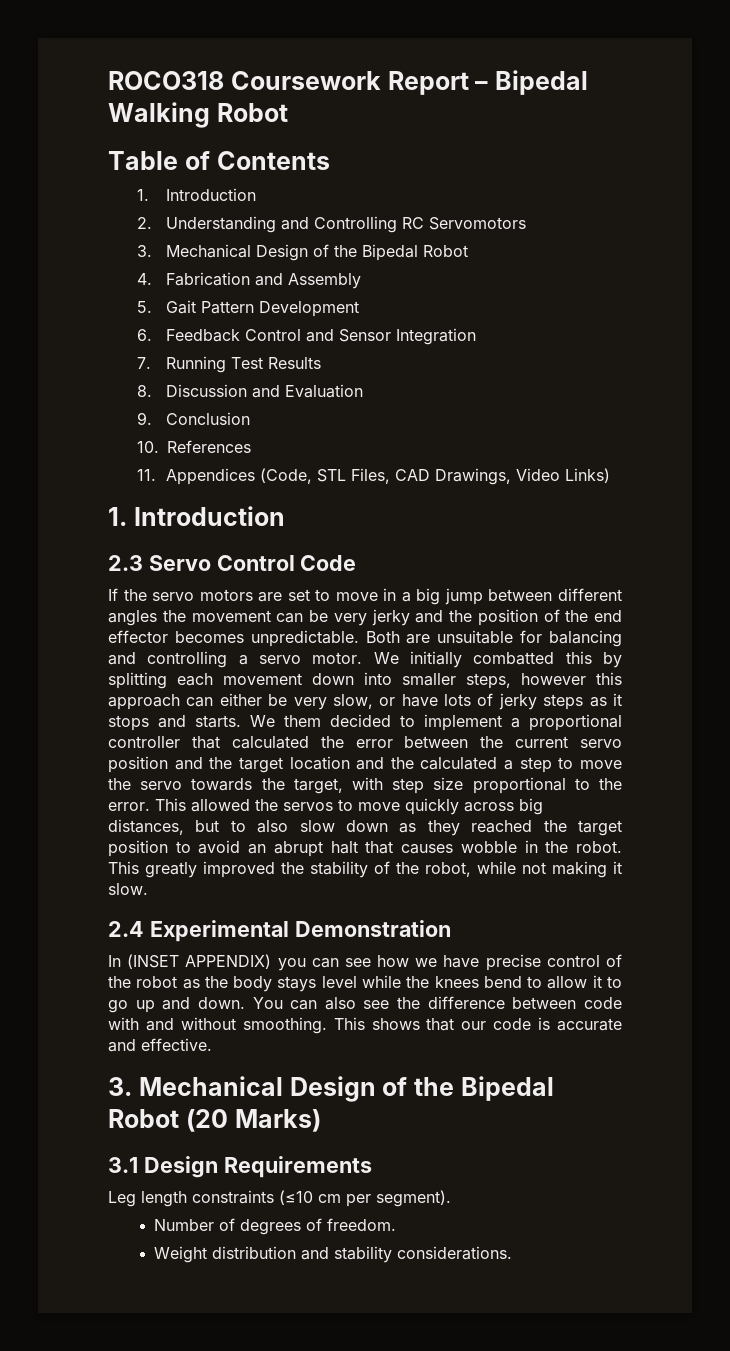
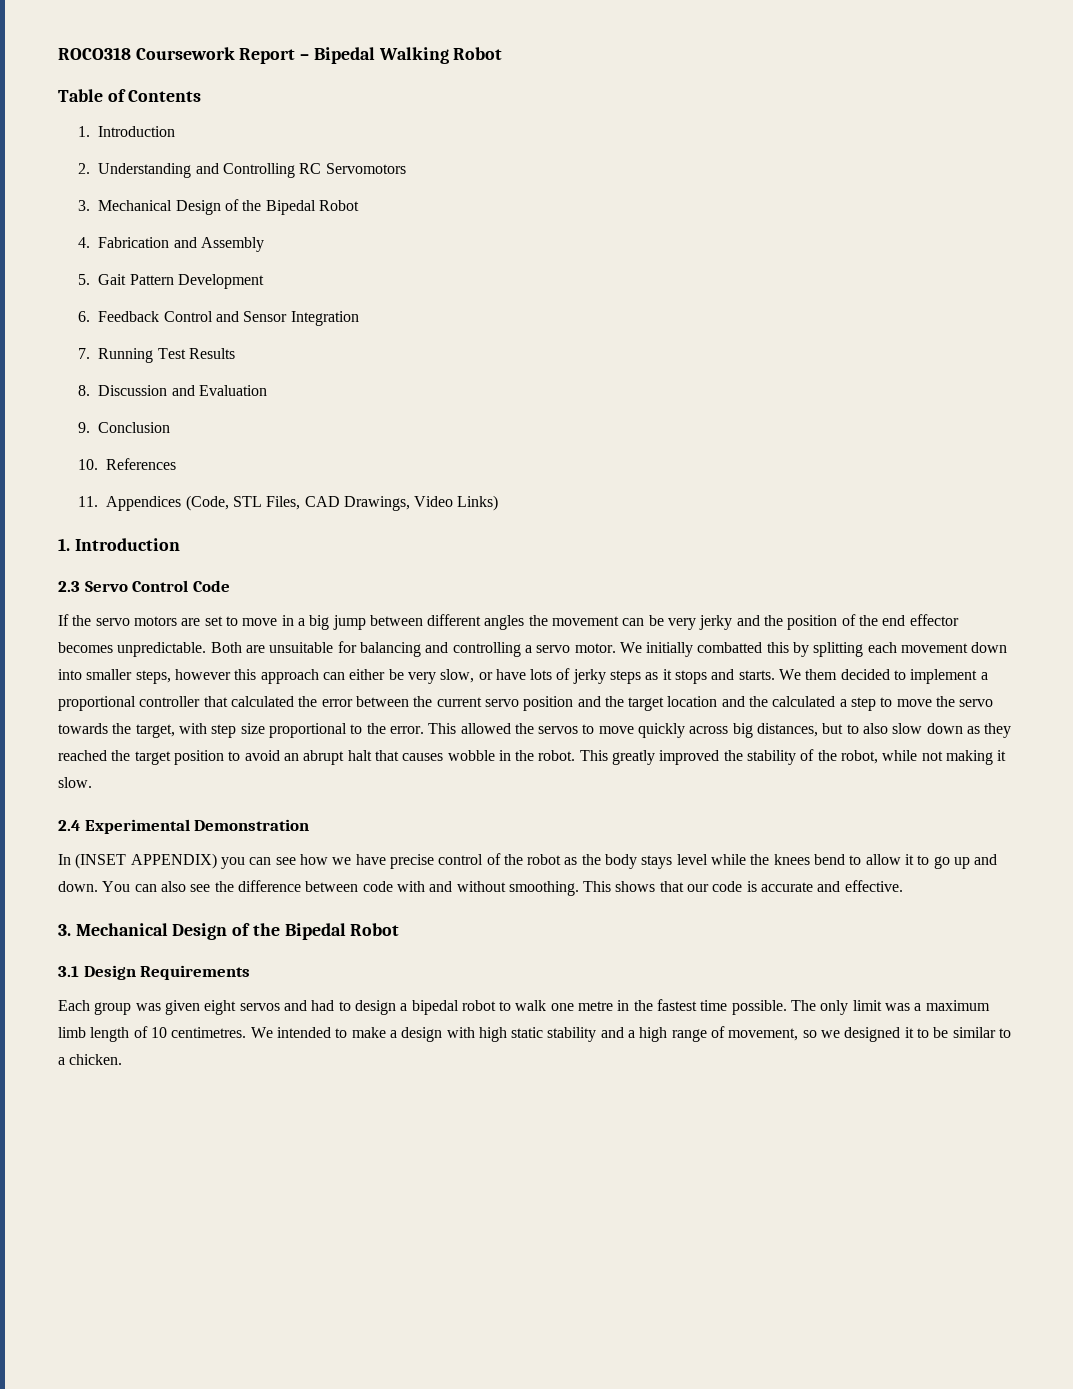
  This shows that our code is accurate and effective.
- 3. Mechanical Design of the Bipedal Robot (20 Marks)
+ 3. Mechanical Design of the Bipedal Robot
- Leg length constraints (≤10 cm per segment).
- Number of degrees of freedom.
- Weight distribution and stability considerations.
+ Each group was given eight servos and had to design a bipedal robot to walk one metre in the fastest time possible. The only limit was a maximum limb length of 10 centimetres. We intended to make a design with high static stability and a high range of movement, so we designed it to be similar to a chicken.

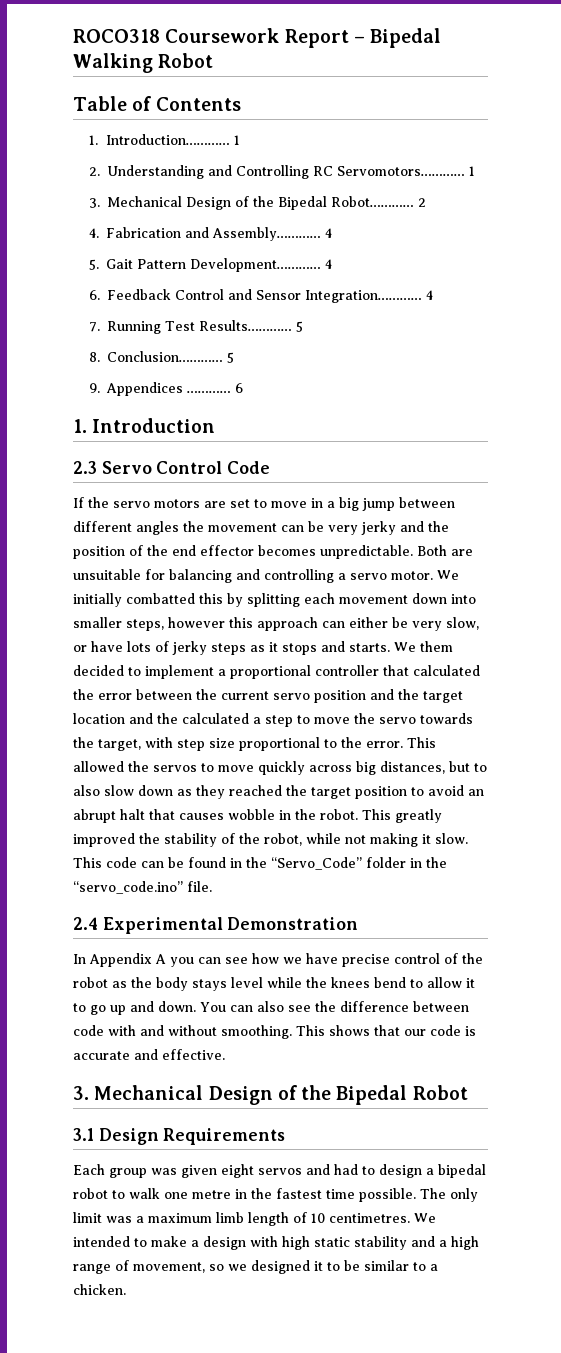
  Table of Contents
- 1. Introduction
+ 1. Introduction………… 1
- 2. Understanding and Controlling RC Servomotors
- 3. Mechanical Design of the Bipedal Robot
+ 2. Understanding and Controlling RC Servomotors………… 1
+ 3. Mechanical Design of the Bipedal Robot………… 2
- 4. Fabrication and Assembly
+ 4. Fabrication and Assembly………… 4
- 5. Gait Pattern Development
+ 5. Gait Pattern Development………… 4
- 6. Feedback Control and Sensor Integration
+ 6. Feedback Control and Sensor Integration………… 4
- 7. Running Test Results
+ 7. Running Test Results………… 5
- 8. Discussion and Evaluation
- 9. Conclusion
- 10. References
- 11. Appendices (Code, STL Files, CAD Drawings, Video Links)
+ 8. Conclusion………… 5
+ 9. Appendices ………… 6
+ This code can be found in the “Servo_Code” folder in the “servo_code.ino” file.
- In (INSET APPENDIX) you can see how we have precise control of the robot as the body stays level while the knees bend to allow it to go up and down.
+ In Appendix A you can see how we have precise control of the robot as the body stays level while the knees bend to allow it to go up and down.

